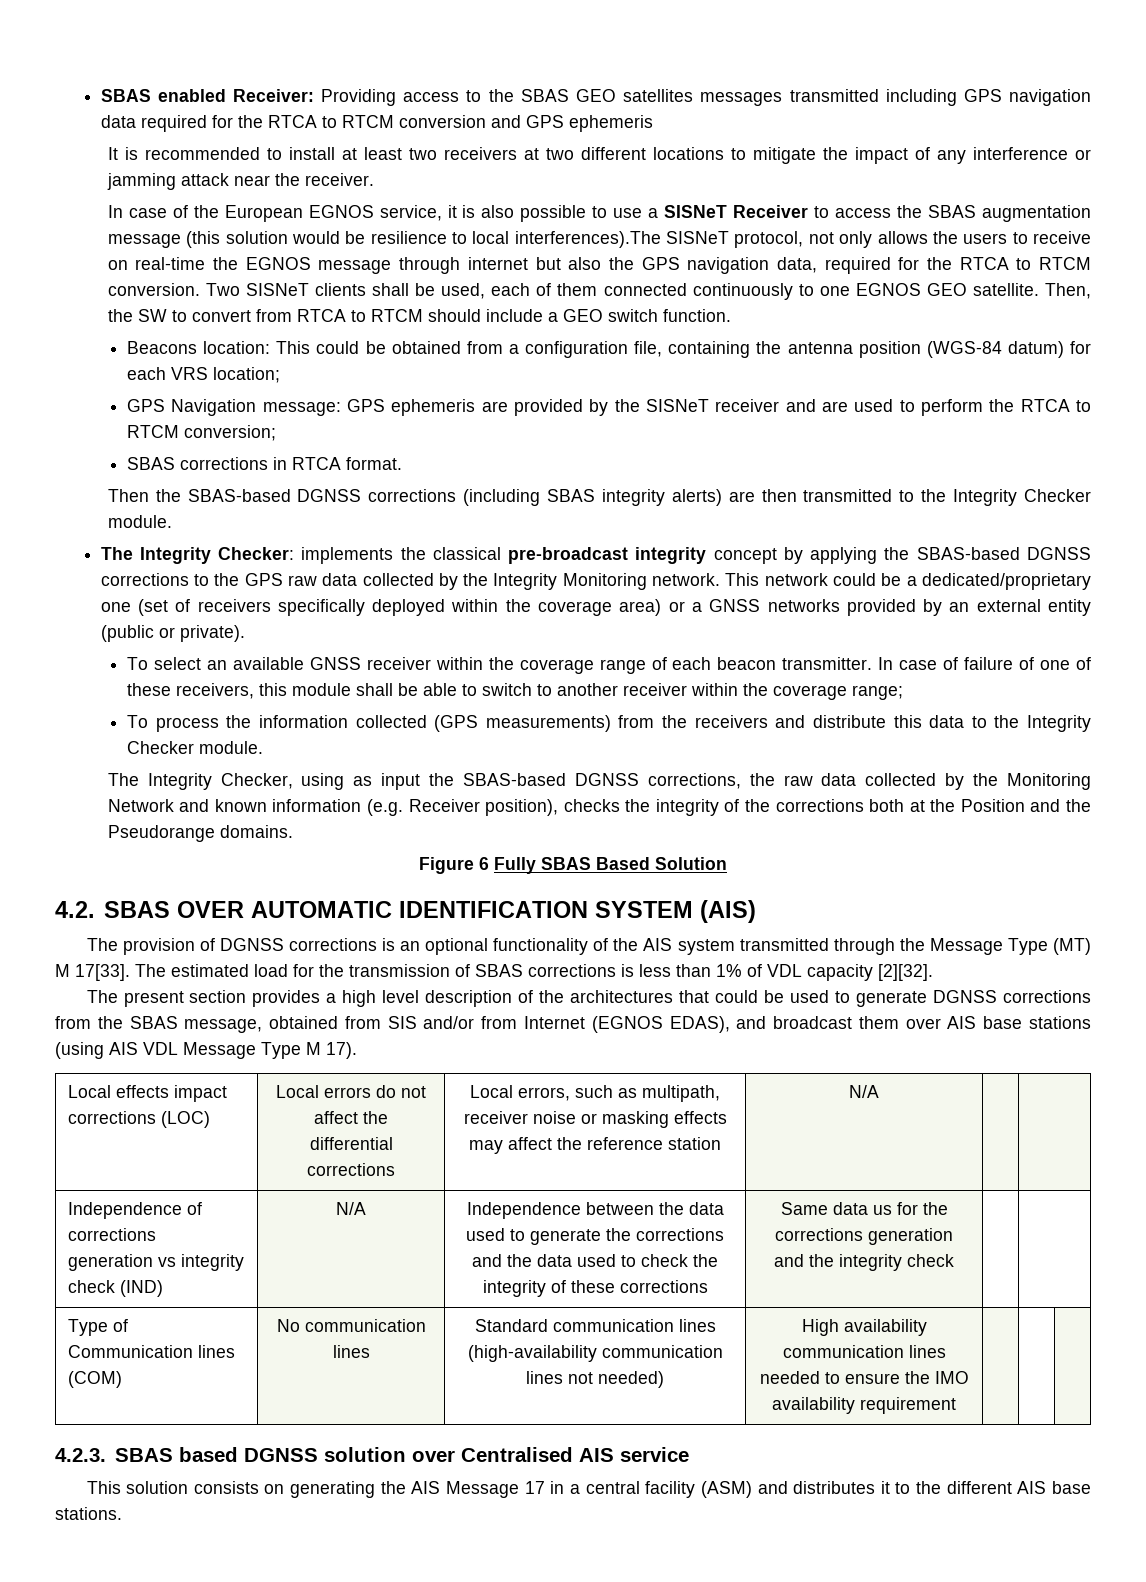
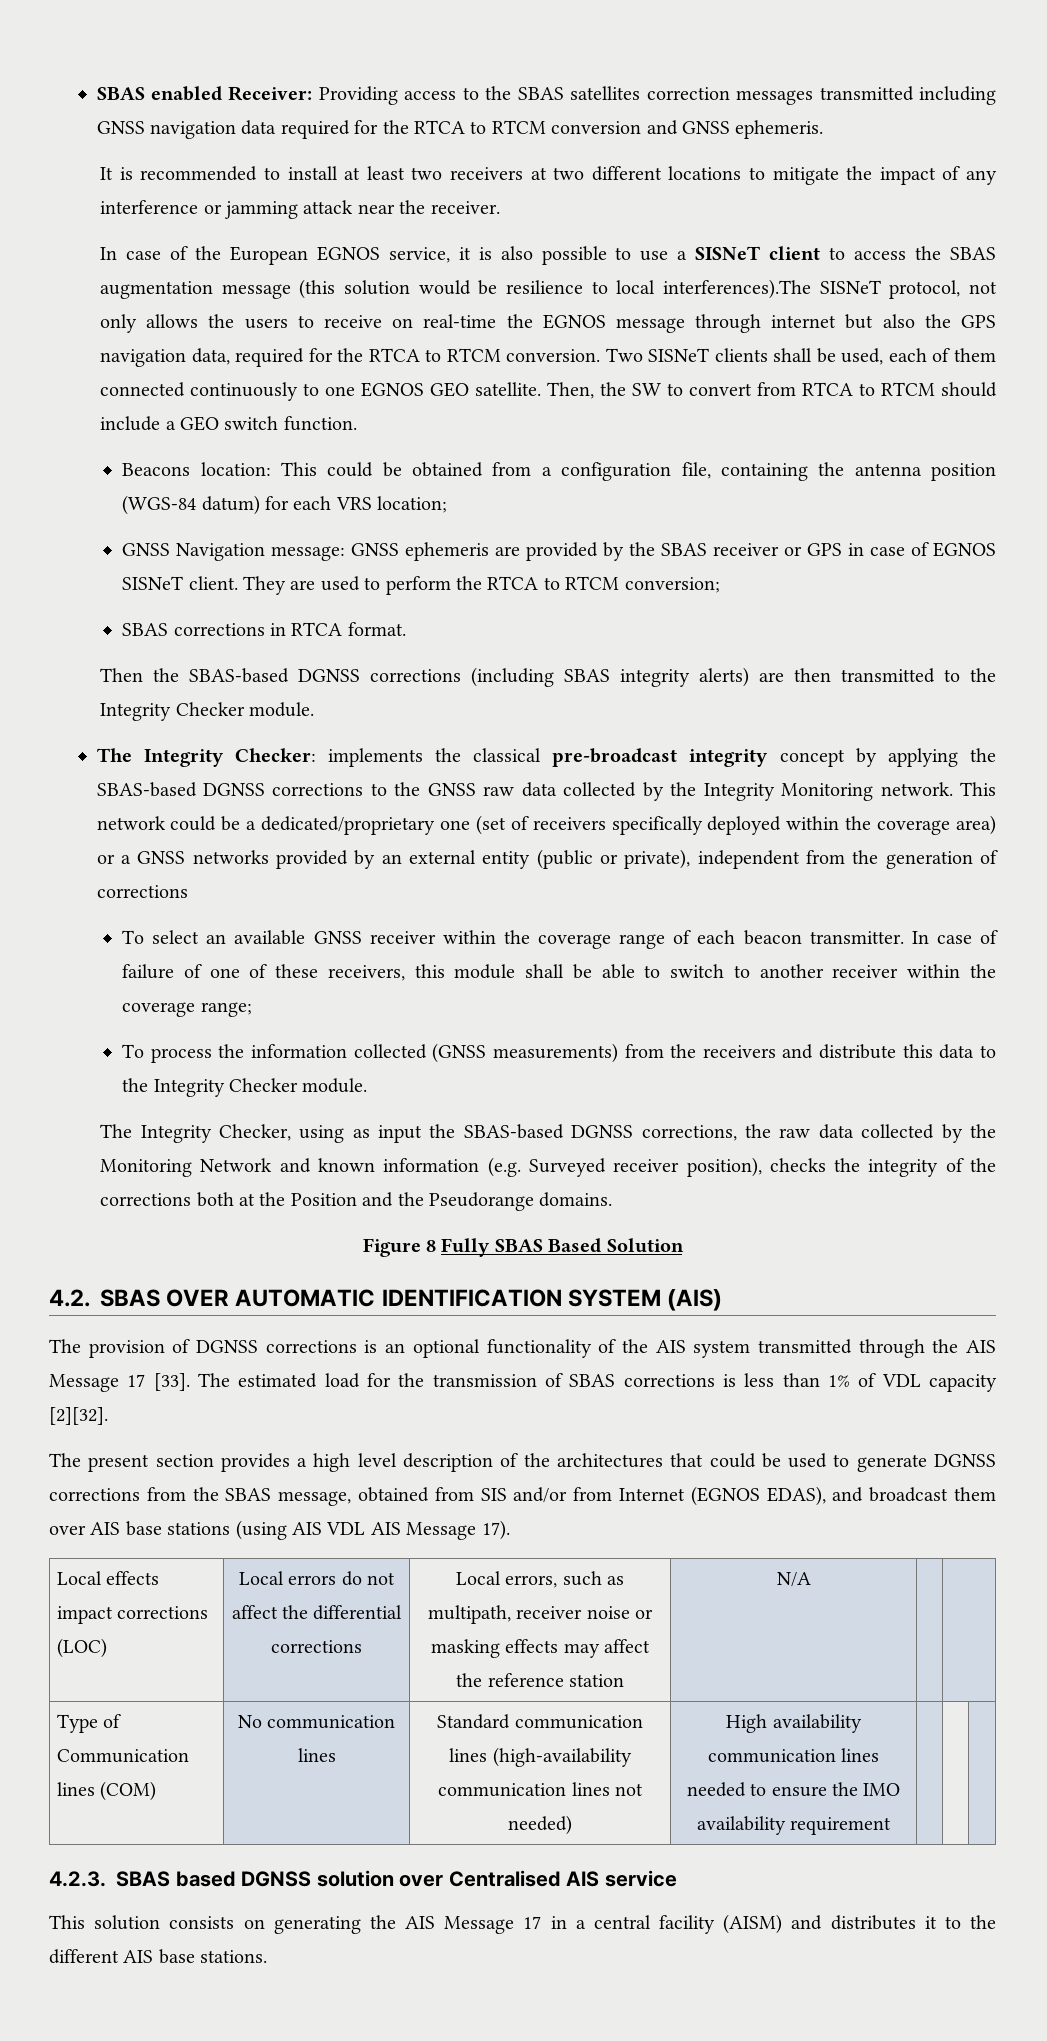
- SBAS enabled Receiver: Providing access to the SBAS GEO satellites messages transmitted including GPS navigation data required for the RTCA to RTCM conversion and GPS ephemeris
+ SBAS enabled Receiver: Providing access to the SBAS satellites correction messages transmitted including GNSS navigation data required for the RTCA to RTCM conversion and GNSS ephemeris.
- In case of the European EGNOS service, it is also possible to use a SISNeT Receiver to access the SBAS augmentation message (this solution would be resilience to local interferences).The SISNeT protocol, not only allows the users to receive on real-time the EGNOS message through internet but also the GPS navigation data, required for the RTCA to RTCM conversion.
+ In case of the European EGNOS service, it is also possible to use a SISNeT client to access the SBAS augmentation message (this solution would be resilience to local interferences).The SISNeT protocol, not only allows the users to receive on real-time the EGNOS message through internet but also the GPS navigation data, required for the RTCA to RTCM conversion.
- GPS Navigation message: GPS ephemeris are provided by the SISNeT receiver and are used to perform the RTCA to RTCM conversion;
+ GNSS Navigation message: GNSS ephemeris are provided by the SBAS receiver or GPS in case of EGNOS SISNeT client. They are used to perform the RTCA to RTCM conversion;
- The Integrity Checker: implements the classical pre-broadcast integrity concept by applying the SBAS-based DGNSS corrections to the GPS raw data collected by the Integrity Monitoring network.
+ The Integrity Checker: implements the classical pre-broadcast integrity concept by applying the SBAS-based DGNSS corrections to the GNSS raw data collected by the Integrity Monitoring network.
- This network could be a dedicated/proprietary one (set of receivers specifically deployed within the coverage area) or a GNSS networks provided by an external entity (public or private).
+ This network could be a dedicated/proprietary one (set of receivers specifically deployed within the coverage area) or a GNSS networks provided by an external entity (public or private), independent from the generation of corrections
- To process the information collected (GPS measurements) from the receivers and distribute this data to the Integrity Checker module.
+ To process the information collected (GNSS measurements) from the receivers and distribute this data to the Integrity Checker module.
- The Integrity Checker, using as input the SBAS-based DGNSS corrections, the raw data collected by the Monitoring Network and known information (e.g. Receiver position), checks the integrity of the corrections both at the Position and the Pseudorange domains.
+ The Integrity Checker, using as input the SBAS-based DGNSS corrections, the raw data collected by the Monitoring Network and known information (e.g. Surveyed receiver position), checks the integrity of the corrections both at the Position and the Pseudorange domains.
- Figure 6 Fully SBAS Based Solution
+ Figure 8 Fully SBAS Based Solution
- The provision of DGNSS corrections is an optional functionality of the AIS system transmitted through the Message Type (MT) M 17[33].
+ The provision of DGNSS corrections is an optional functionality of the AIS system transmitted through the AIS Message 17 [33].
- The present section provides a high level description of the architectures that could be used to generate DGNSS corrections from the SBAS message, obtained from SIS and/or from Internet (EGNOS EDAS), and broadcast them over AIS base stations (using AIS VDL Message Type M 17).
+ The present section provides a high level description of the architectures that could be used to generate DGNSS corrections from the SBAS message, obtained from SIS and/or from Internet (EGNOS EDAS), and broadcast them over AIS base stations (using AIS VDL AIS Message 17).
- Independence of corrections generation vs integrity check (IND) | N/A | Independence between the data used to generate the corrections and the data used to check the integrity of these corrections | Same data us for the corrections generation and the integrity check | |
- This solution consists on generating the AIS Message 17 in a central facility (ASM) and distributes it to the different AIS base stations.
+ This solution consists on generating the AIS Message 17 in a central facility (AISM) and distributes it to the different AIS base stations.

